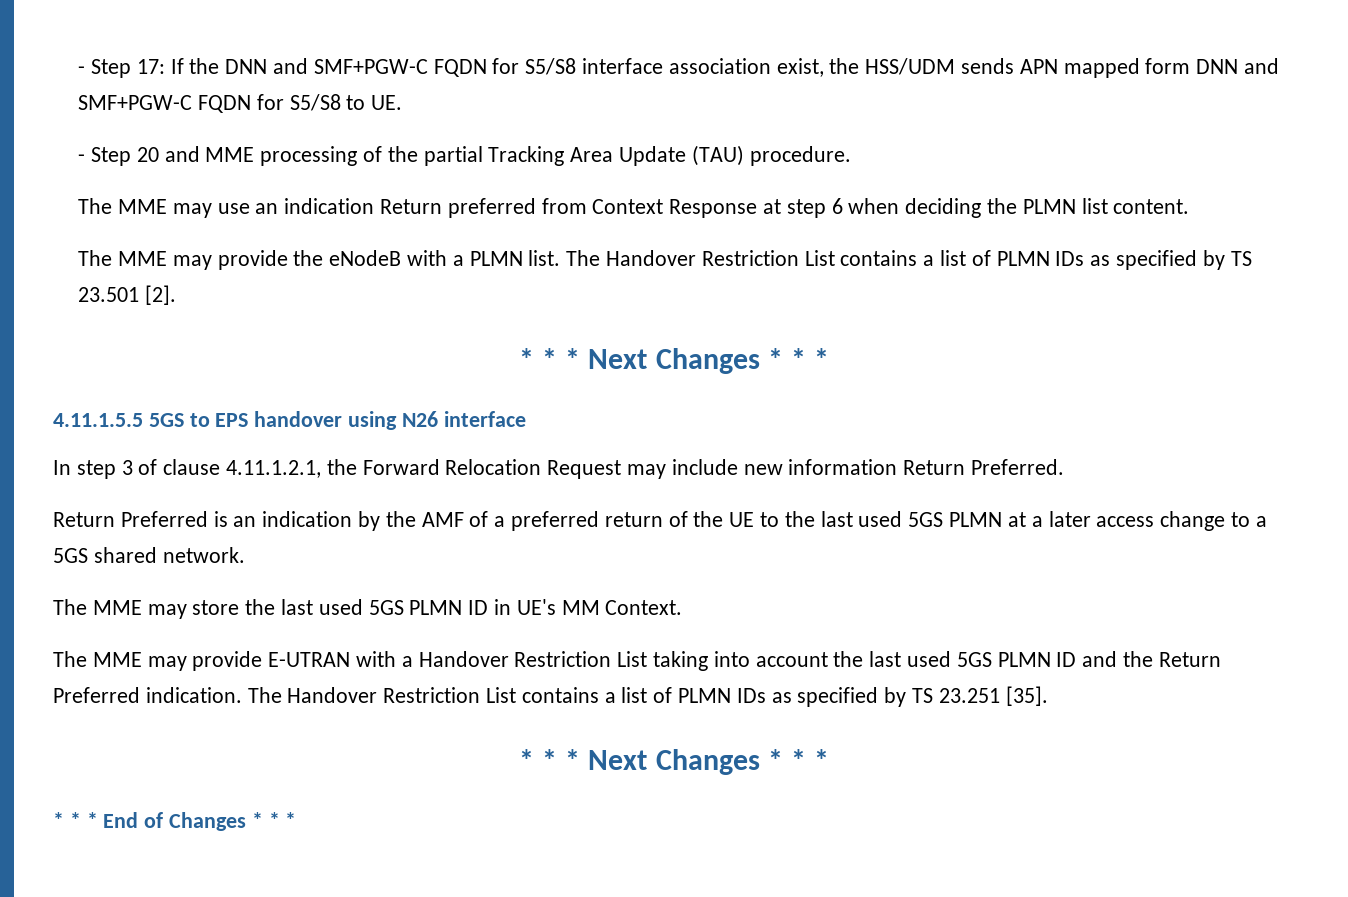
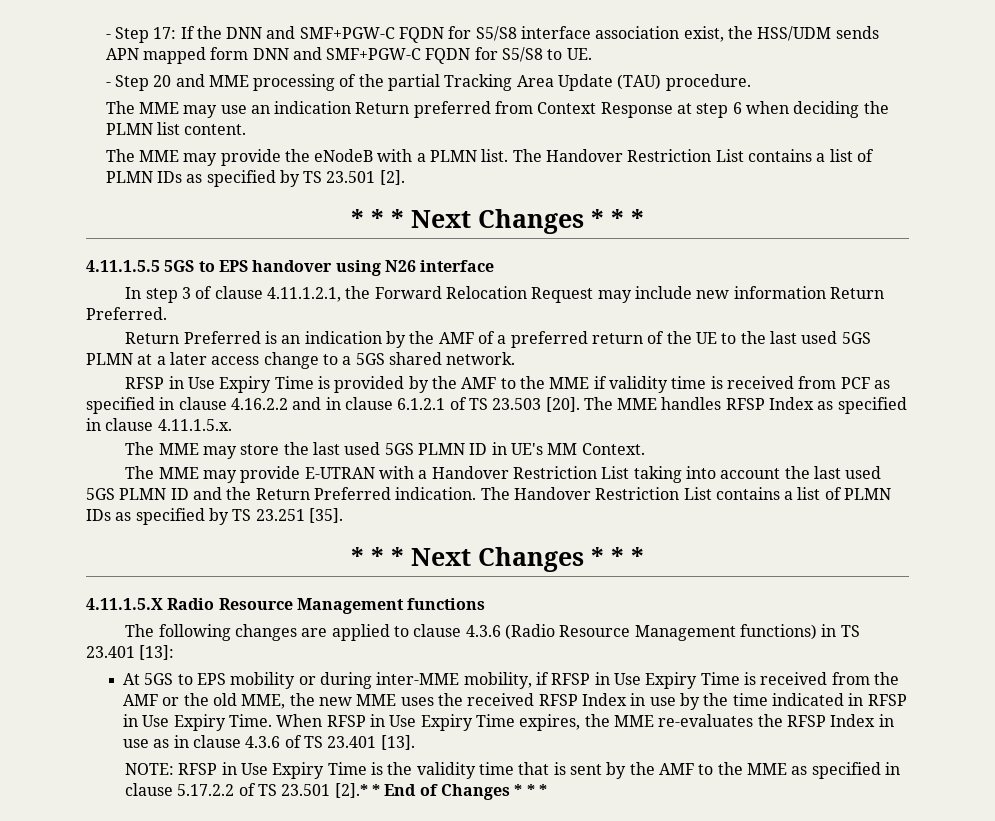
+ RFSP in Use Expiry Time is provided by the AMF to the MME if validity time is received from PCF as specified in clause 4.16.2.2 and in clause 6.1.2.1 of TS 23.503 [20]. The MME handles RFSP Index as specified in clause 4.11.1.5.x.
- * * * End of Changes * * *
+ 4.11.1.5.X Radio Resource Management functions
+ The following changes are applied to clause 4.3.6 (Radio Resource Management functions) in TS 23.401 [13]:
+ At 5GS to EPS mobility or during inter-MME mobility, if RFSP in Use Expiry Time is received from the AMF or the old MME, the new MME uses the received RFSP Index in use by the time indicated in RFSP in Use Expiry Time. When RFSP in Use Expiry Time expires, the MME re-evaluates the RFSP Index in use as in clause 4.3.6 of TS 23.401 [13].
+ NOTE: RFSP in Use Expiry Time is the validity time that is sent by the AMF to the MME as specified in clause 5.17.2.2 of TS 23.501 [2].* * End of Changes * * *

